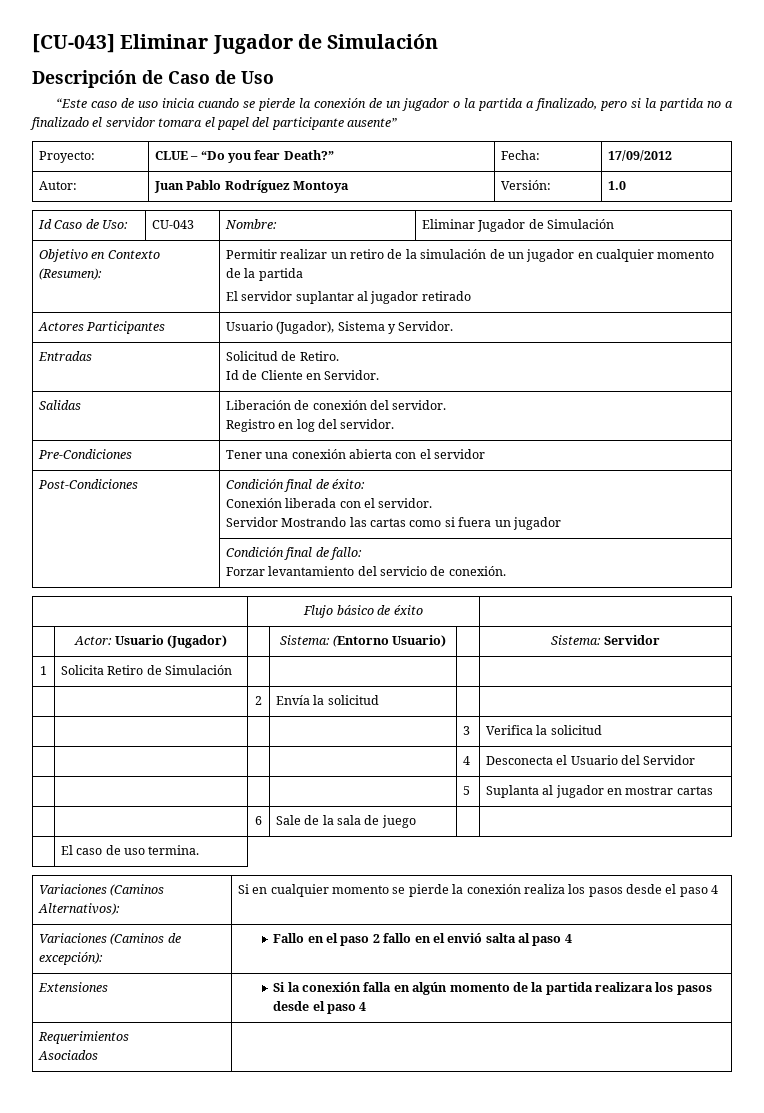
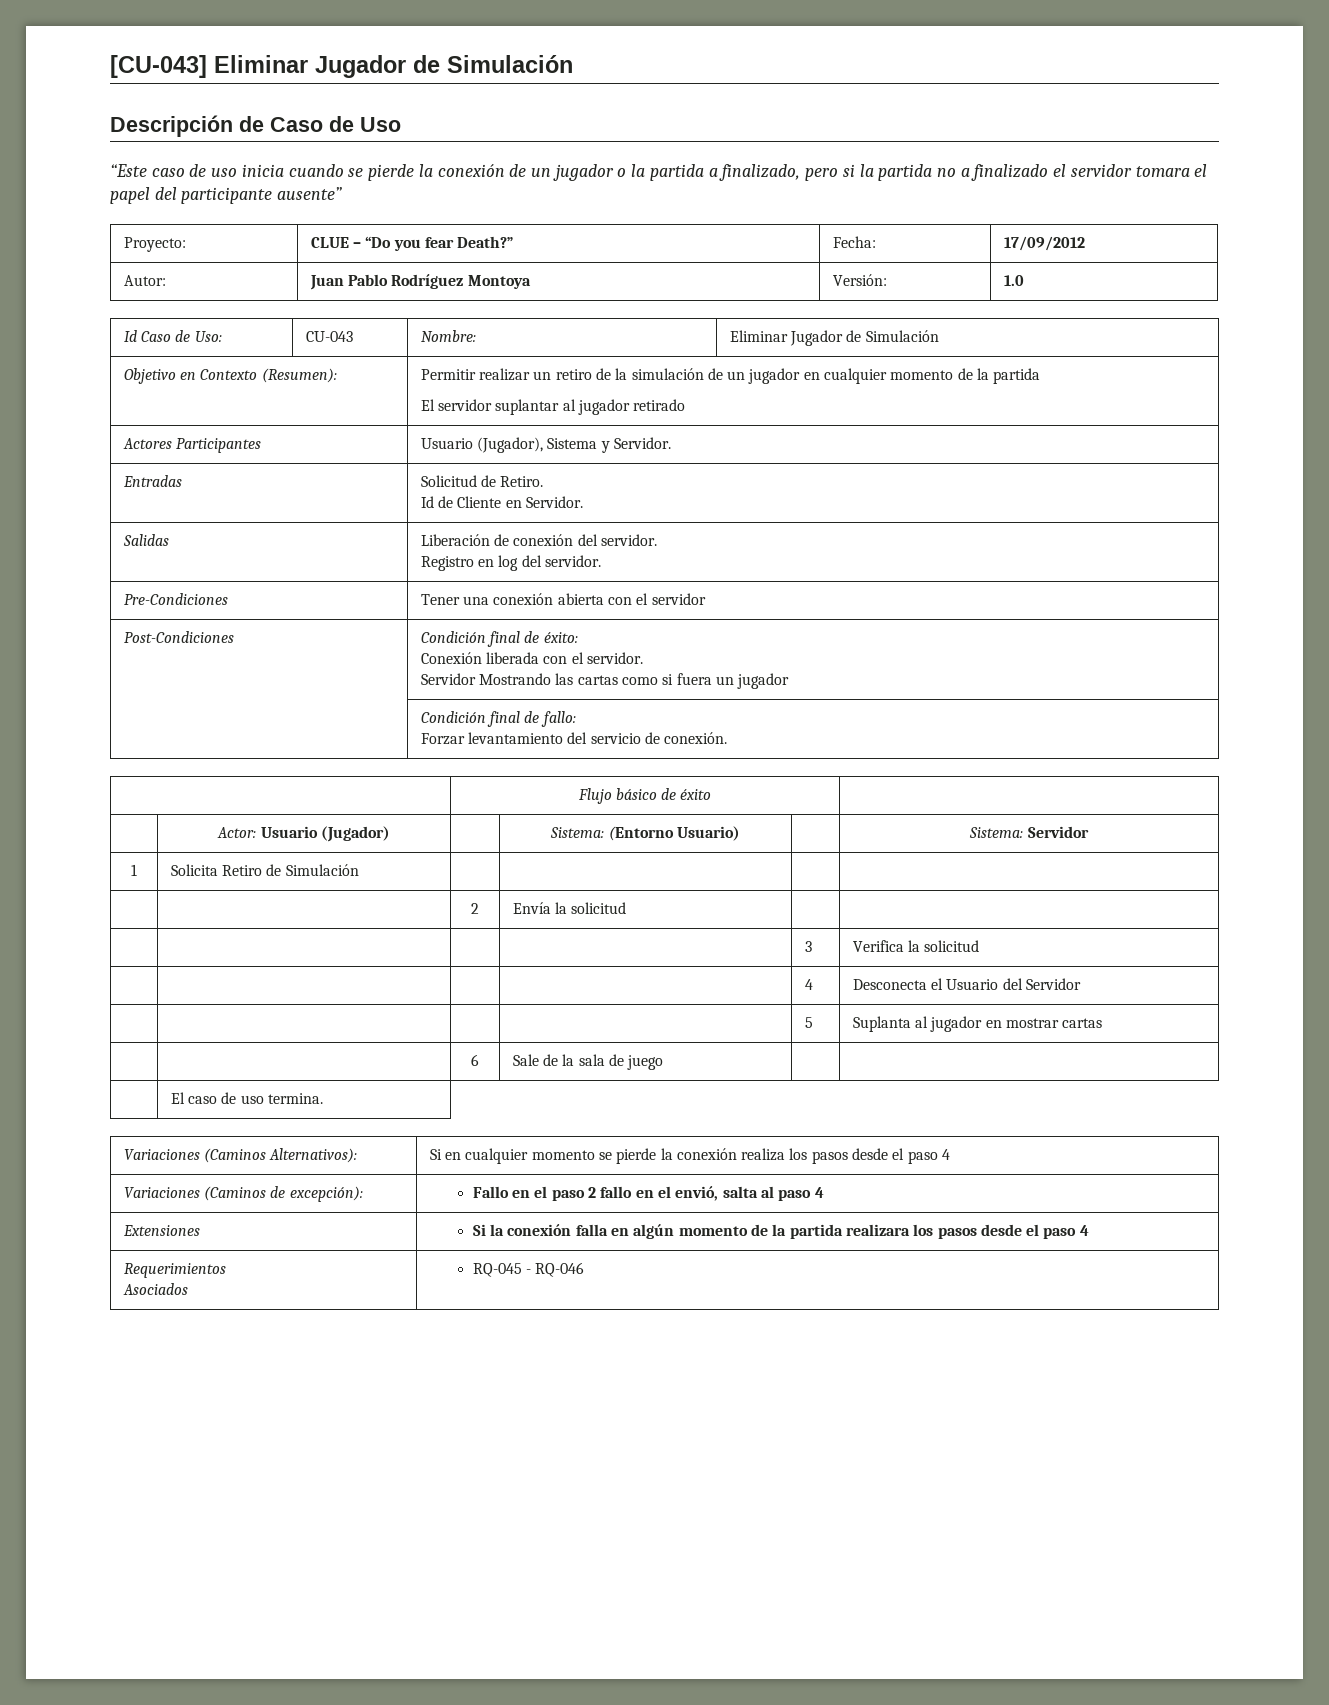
- Variaciones (Caminos de excepción): | Fallo en el paso 2 fallo en el envió salta al paso 4
+ Variaciones (Caminos de excepción): | Fallo en el paso 2 fallo en el envió, salta al paso 4
  Requerimientos
- Asociados |
+ Asociados | RQ-045 - RQ-046

